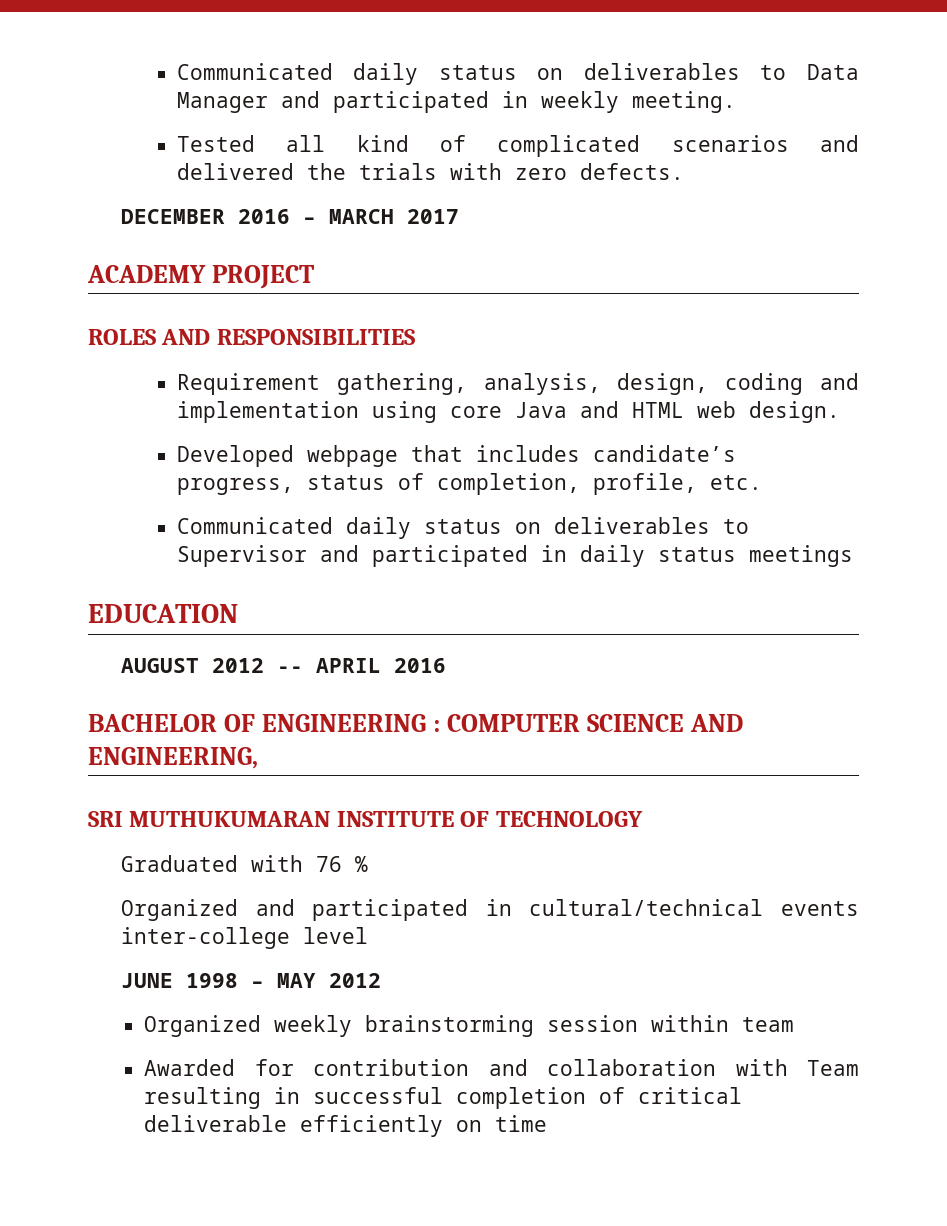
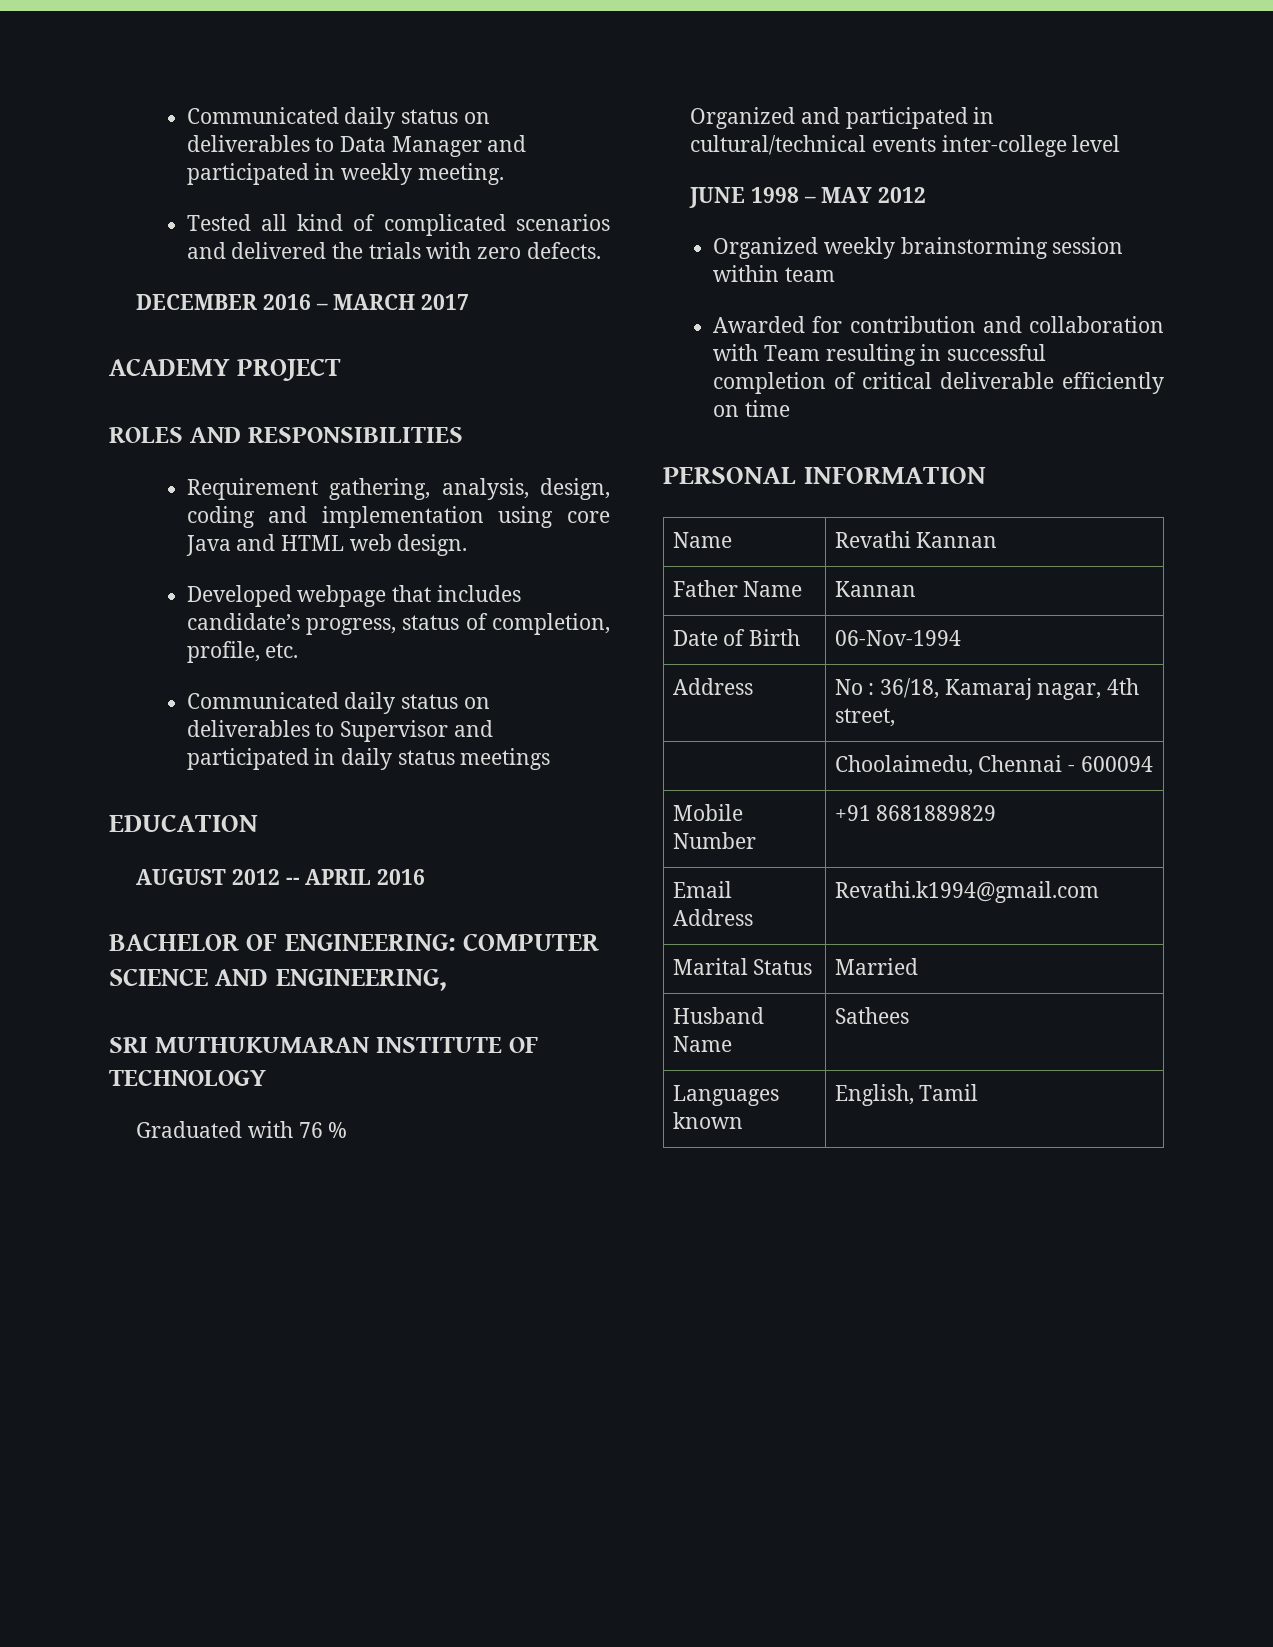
- BACHELOR OF ENGINEERING : COMPUTER SCIENCE AND ENGINEERING,
+ BACHELOR OF ENGINEERING: COMPUTER SCIENCE AND ENGINEERING,
+ PERSONAL INFORMATION
+ Name | Revathi Kannan
+ Father Name | Kannan
+ Date of Birth | 06-Nov-1994
+ Address | No : 36/18, Kamaraj nagar, 4th street,
+ | Choolaimedu, Chennai - 600094
+ Mobile Number | +91 8681889829
+ Email Address | Revathi.k1994@gmail.com
+ Marital Status | Married
+ Husband Name | Sathees
+ Languages known | English, Tamil

